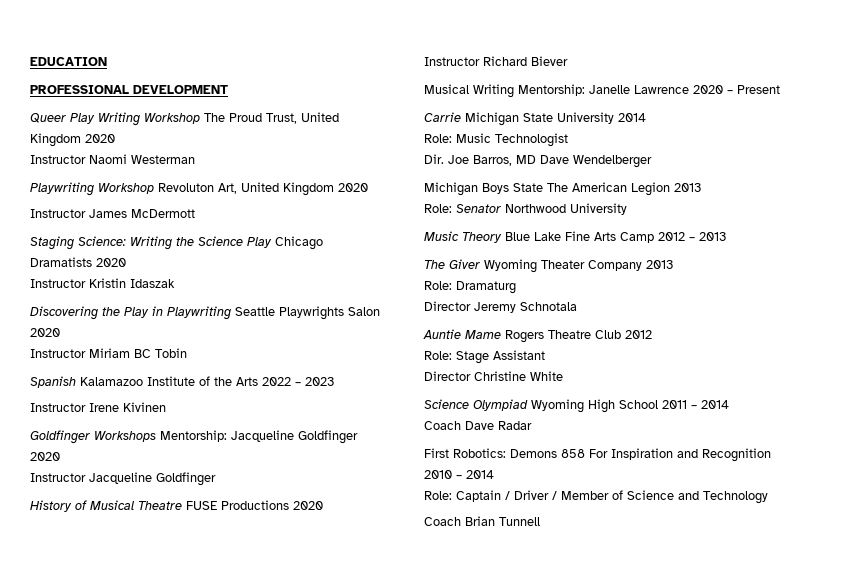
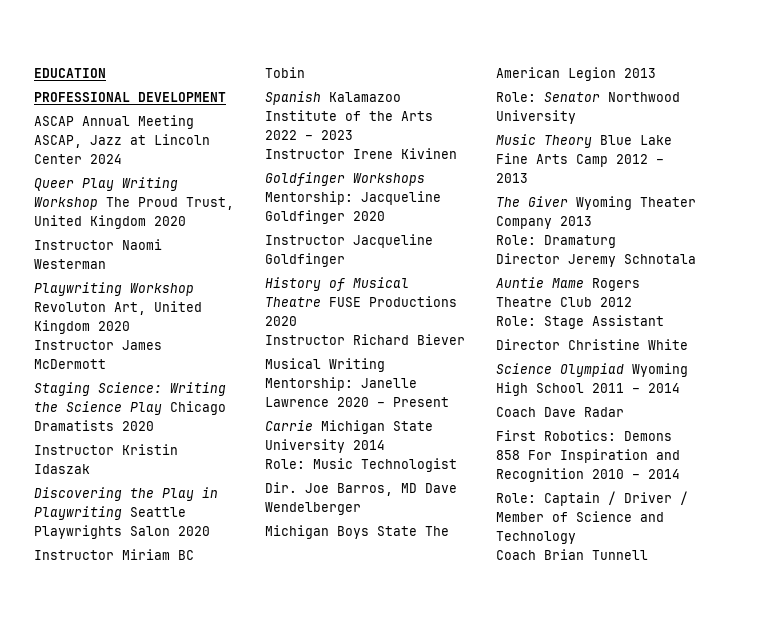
+ ASCAP Annual Meeting ASCAP, Jazz at Lincoln Center 2024

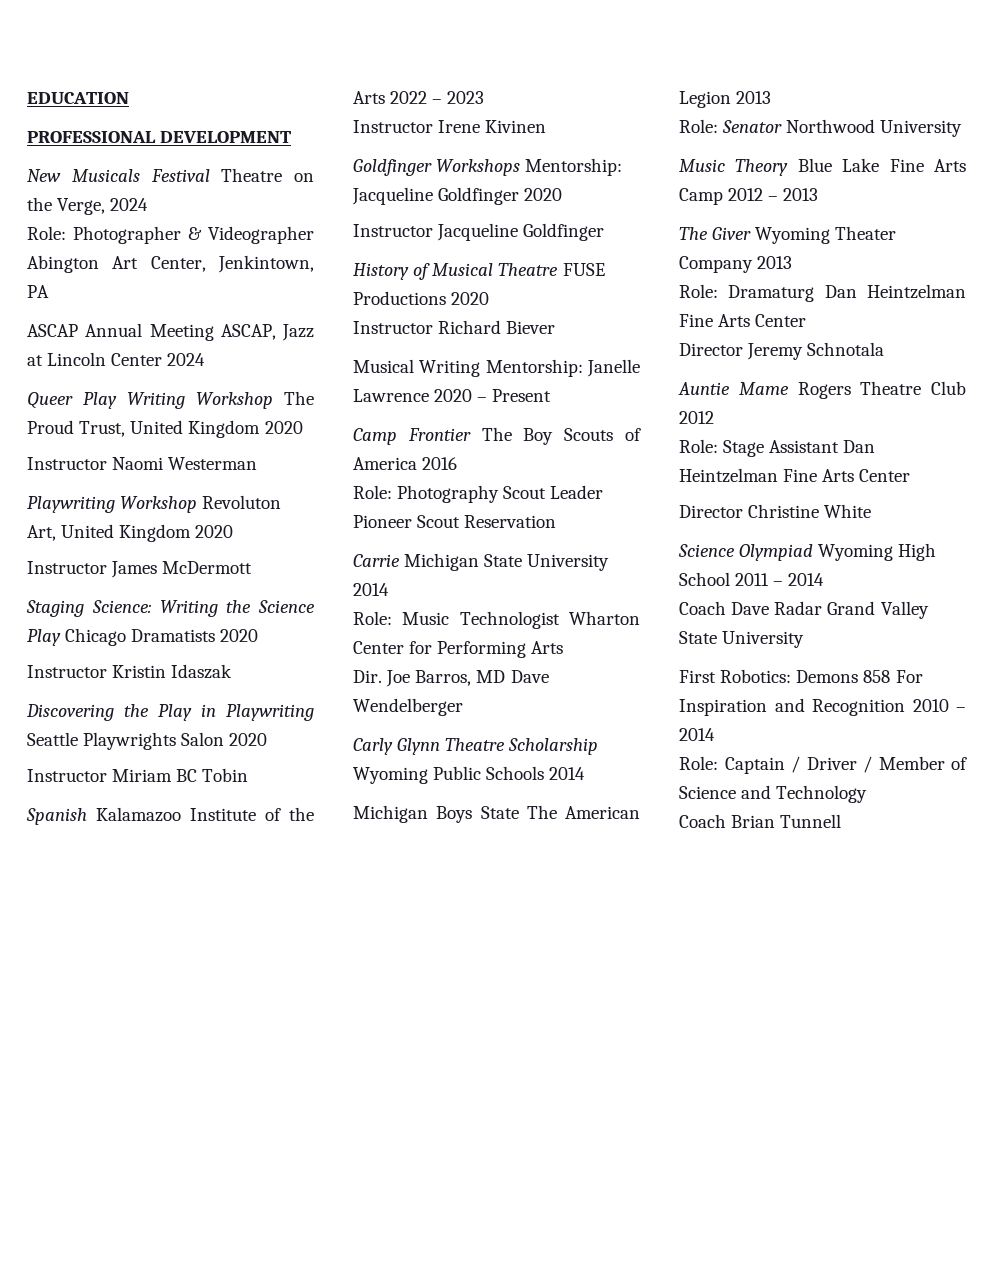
+ New Musicals Festival Theatre on the Verge, 2024
+ Role: Photographer & Videographer Abington Art Center, Jenkintown, PA
+ Camp Frontier The Boy Scouts of America 2016
+ Role: Photography Scout Leader Pioneer Scout Reservation
- Role: Music Technologist
+ Role: Music Technologist Wharton Center for Performing Arts
+ Carly Glynn Theatre Scholarship Wyoming Public Schools 2014
- Role: Dramaturg
+ Role: Dramaturg Dan Heintzelman Fine Arts Center
- Role: Stage Assistant
+ Role: Stage Assistant Dan Heintzelman Fine Arts Center
- Coach Dave Radar
+ Coach Dave Radar Grand Valley State University

